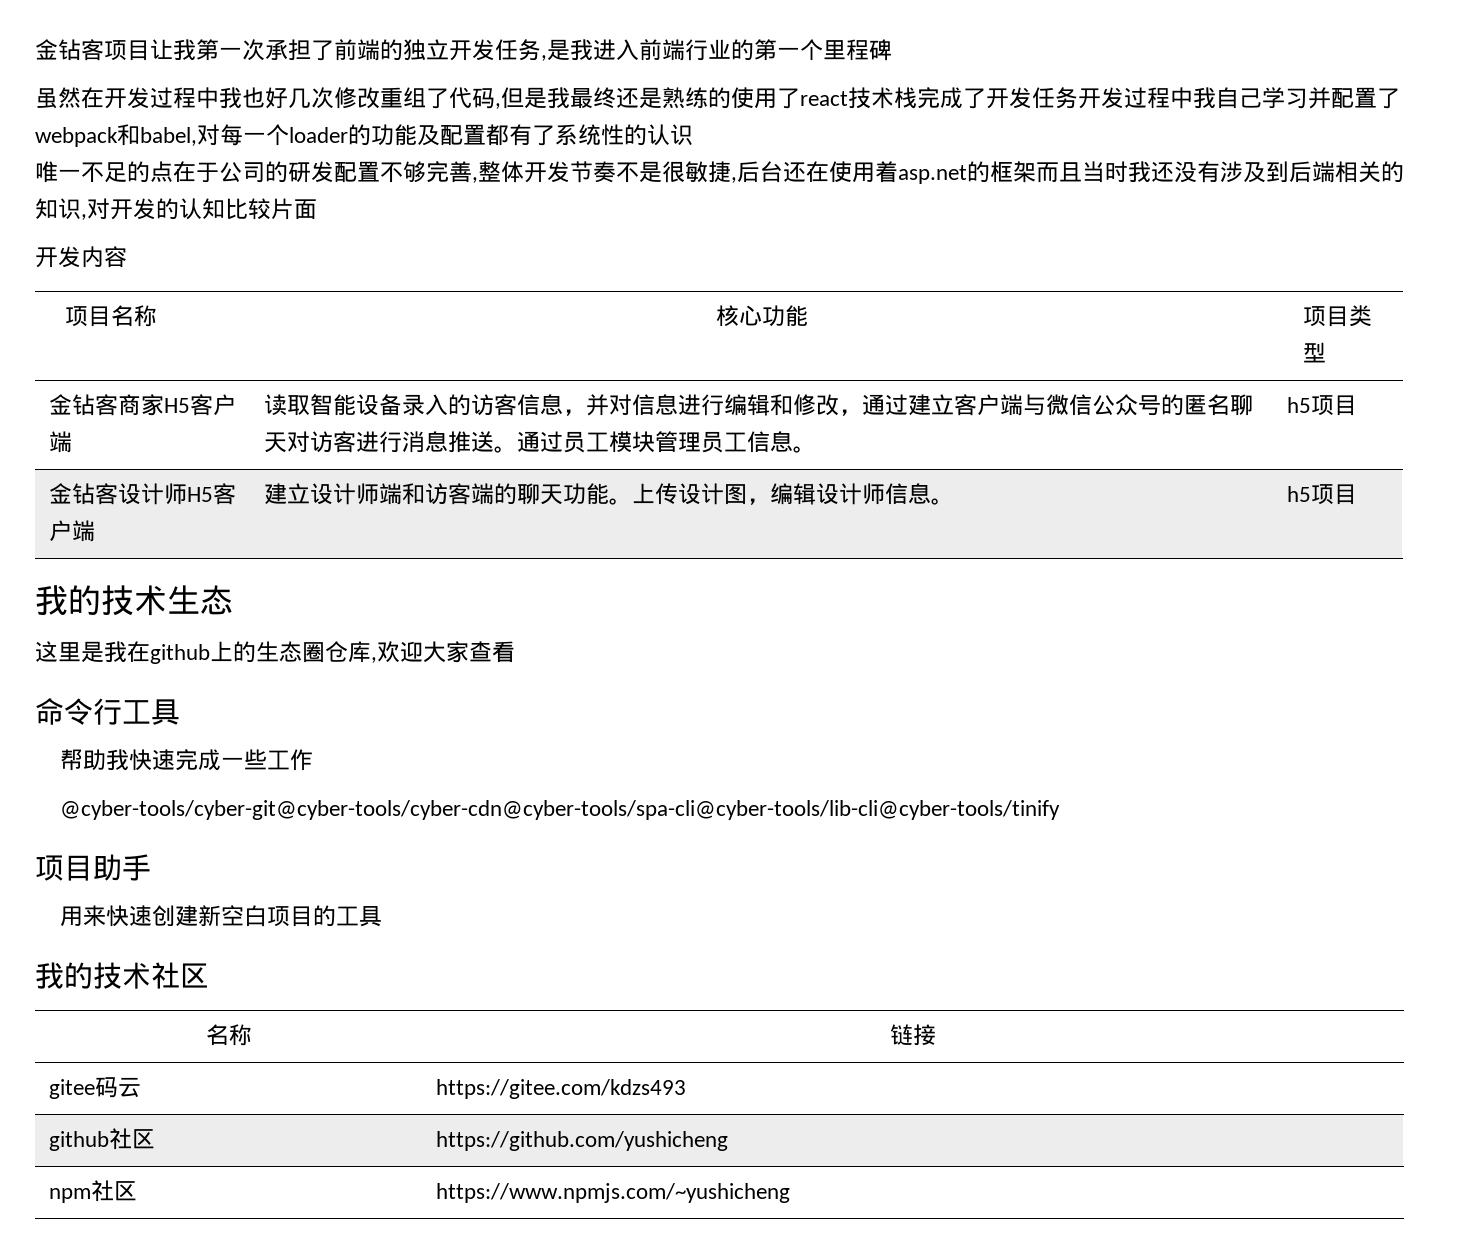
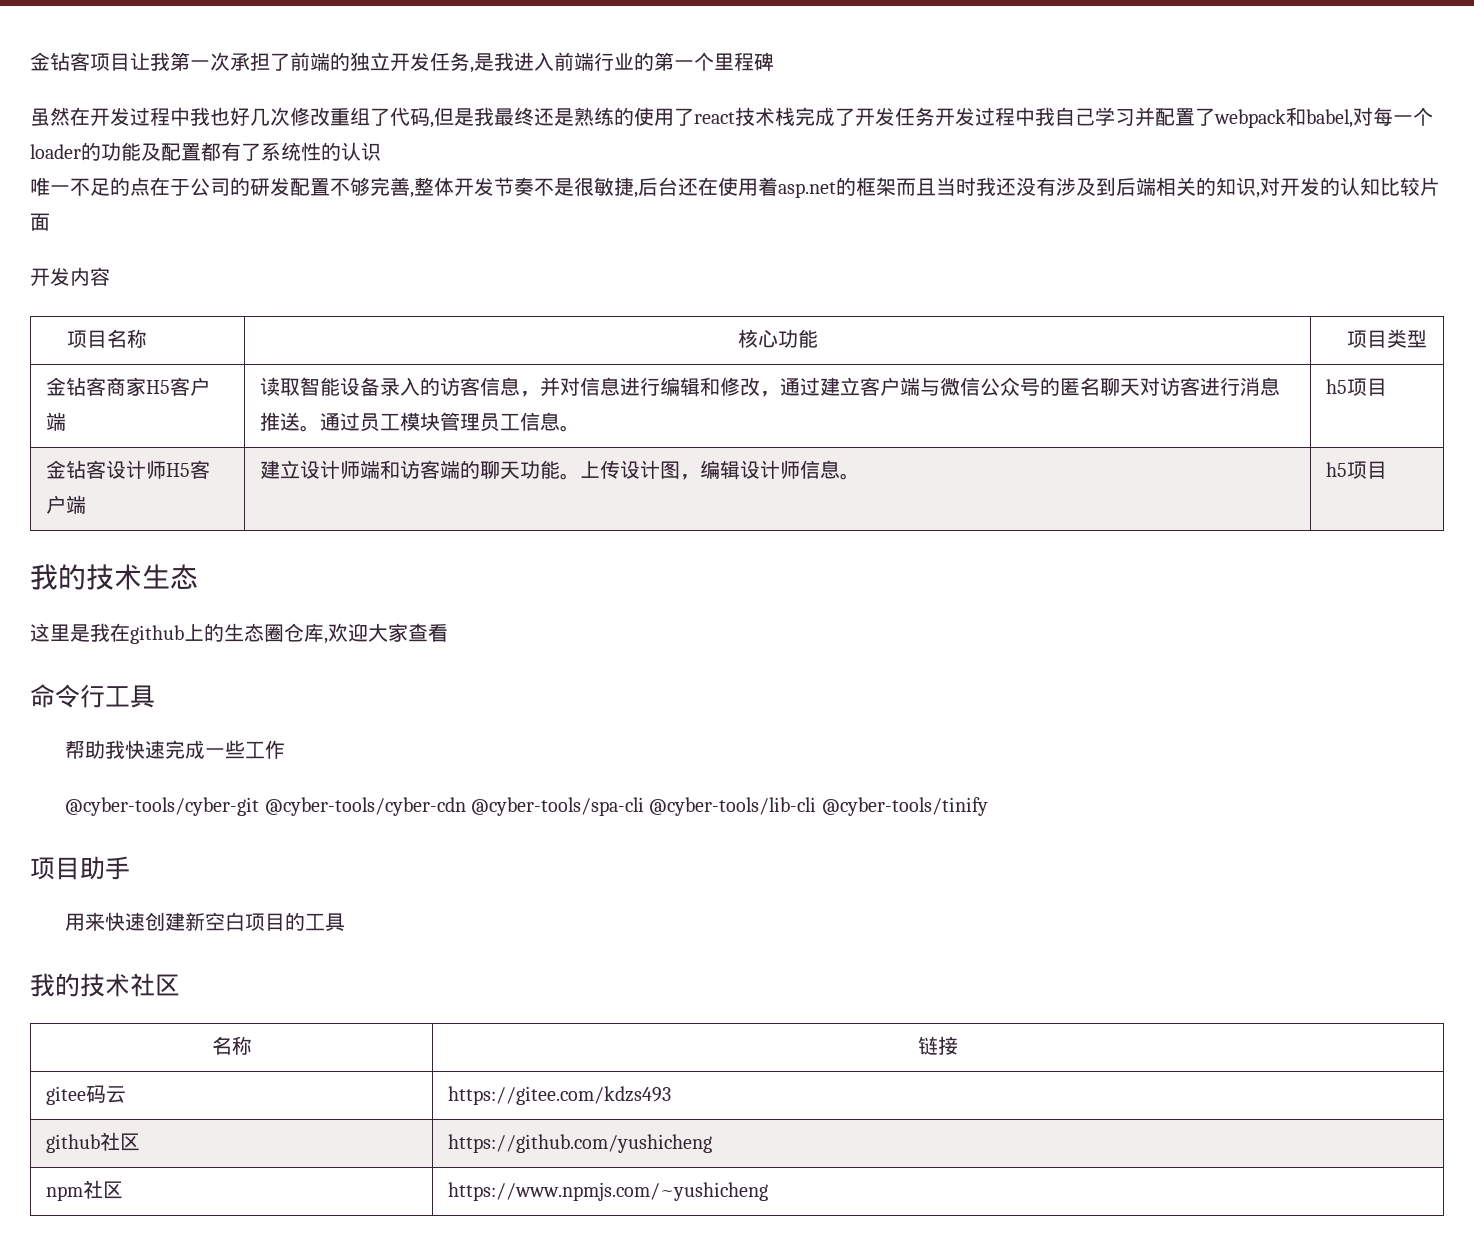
- @cyber-tools/cyber-git@cyber-tools/cyber-cdn@cyber-tools/spa-cli@cyber-tools/lib-cli@cyber-tools/tinify
+ @cyber-tools/cyber-git @cyber-tools/cyber-cdn @cyber-tools/spa-cli @cyber-tools/lib-cli @cyber-tools/tinify

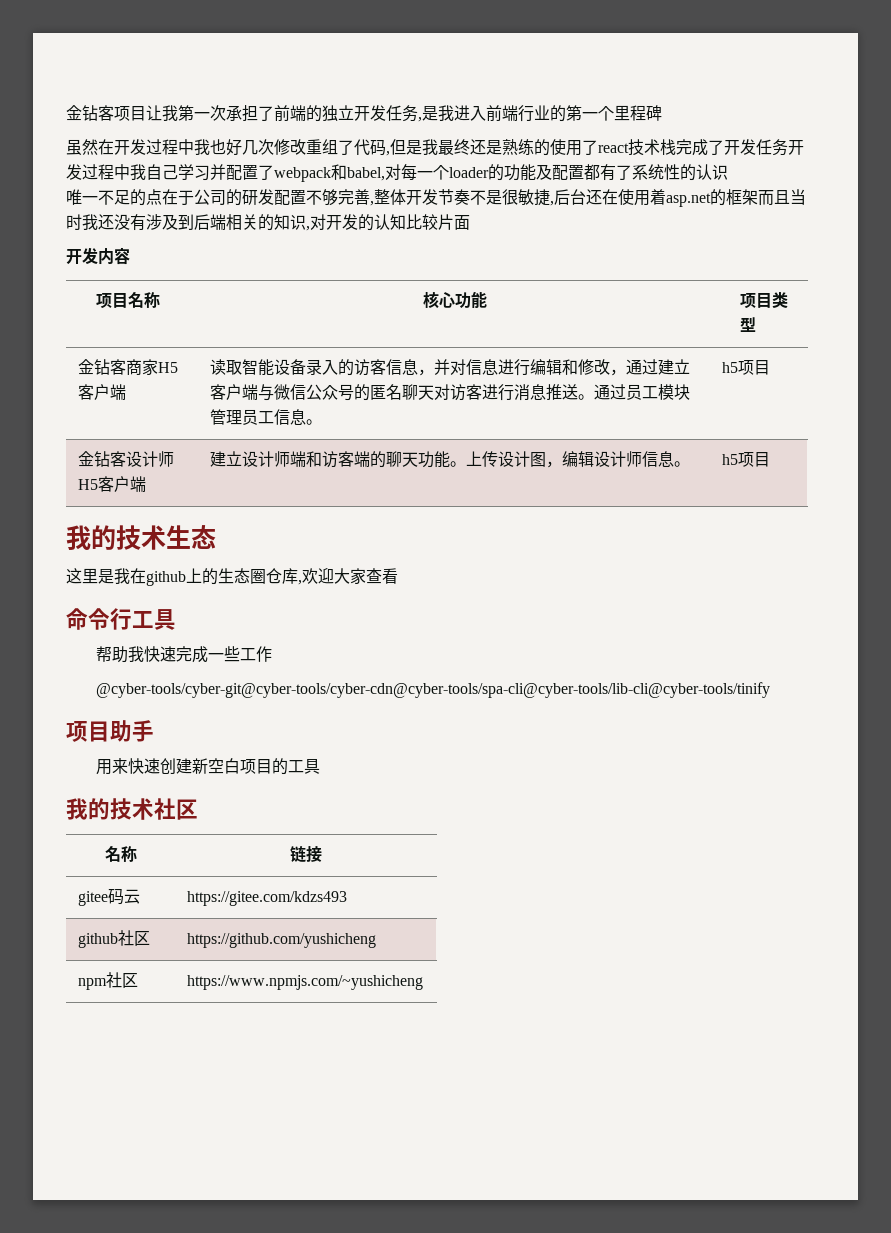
- @cyber-tools/cyber-git @cyber-tools/cyber-cdn @cyber-tools/spa-cli @cyber-tools/lib-cli @cyber-tools/tinify
+ @cyber-tools/cyber-git@cyber-tools/cyber-cdn@cyber-tools/spa-cli@cyber-tools/lib-cli@cyber-tools/tinify

